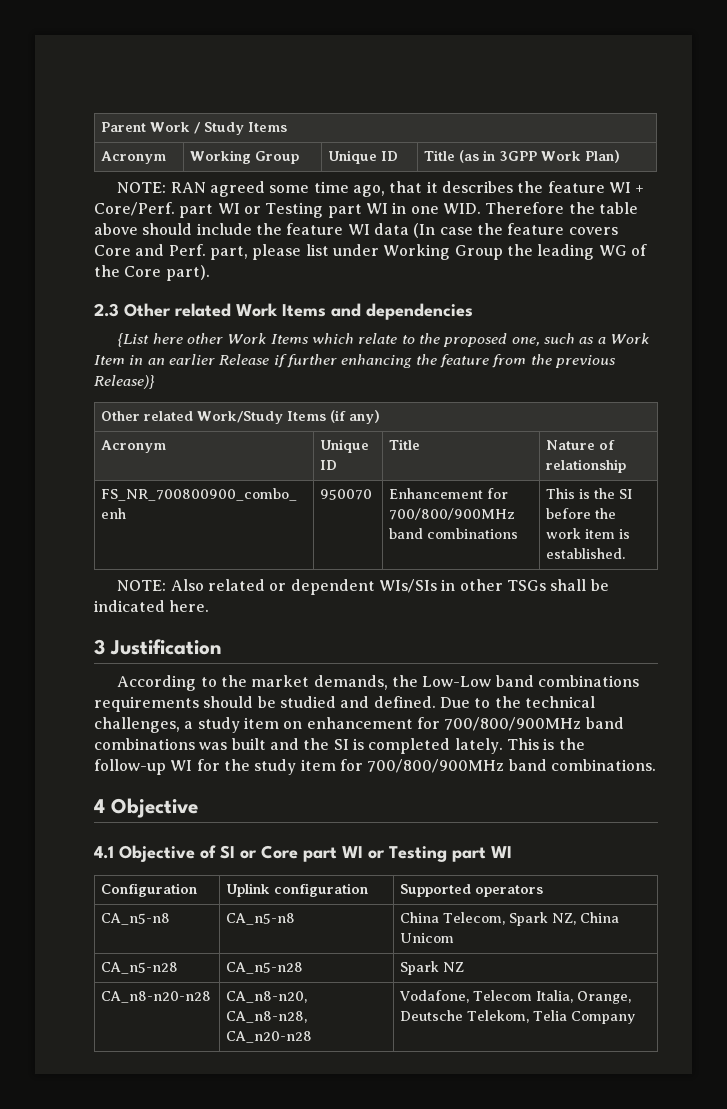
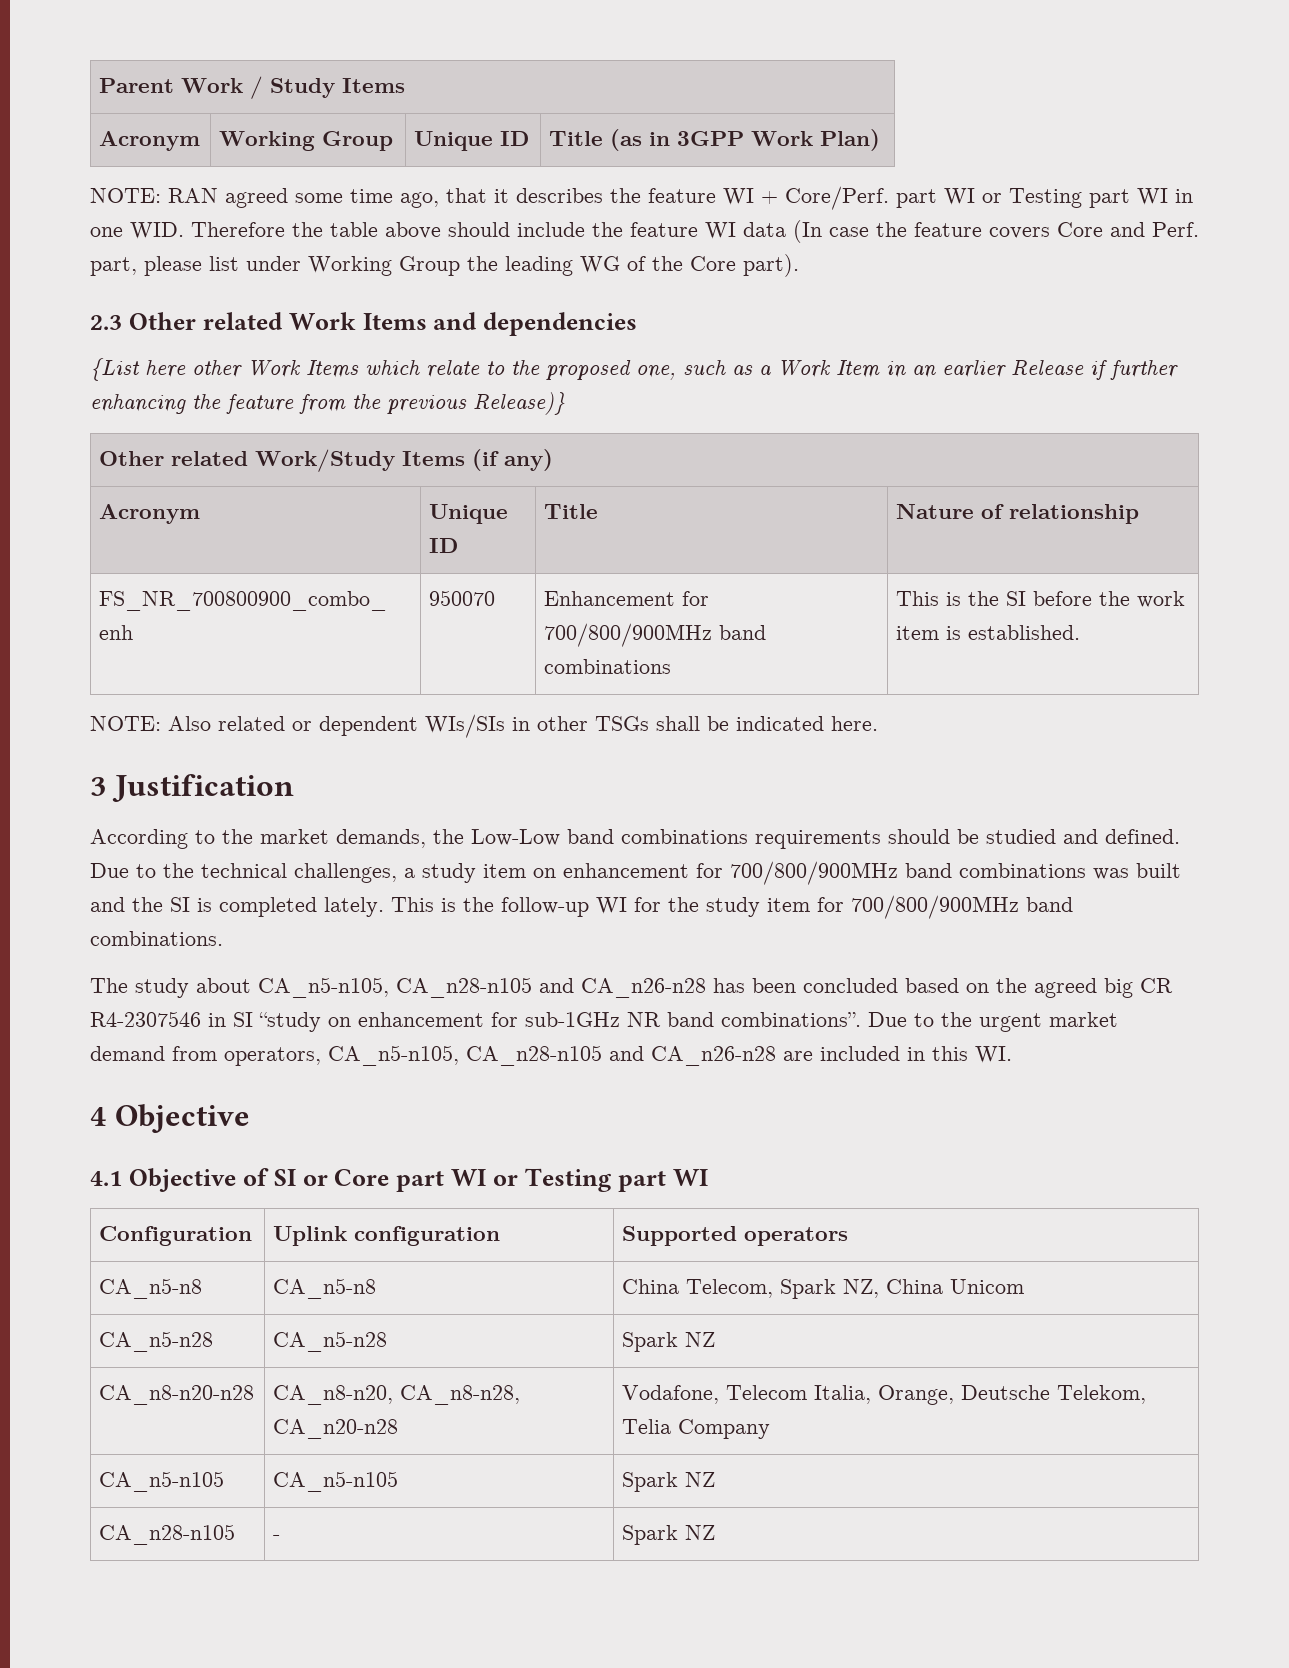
+ The study about CA_n5-n105, CA_n28-n105 and CA_n26-n28 has been concluded based on the agreed big CR R4-2307546 in SI “study on enhancement for sub-1GHz NR band combinations”. Due to the urgent market demand from operators, CA_n5-n105, CA_n28-n105 and CA_n26-n28 are included in this WI.
+ CA_n5-n105 | CA_n5-n105 | Spark NZ
+ CA_n28-n105 | - | Spark NZ

